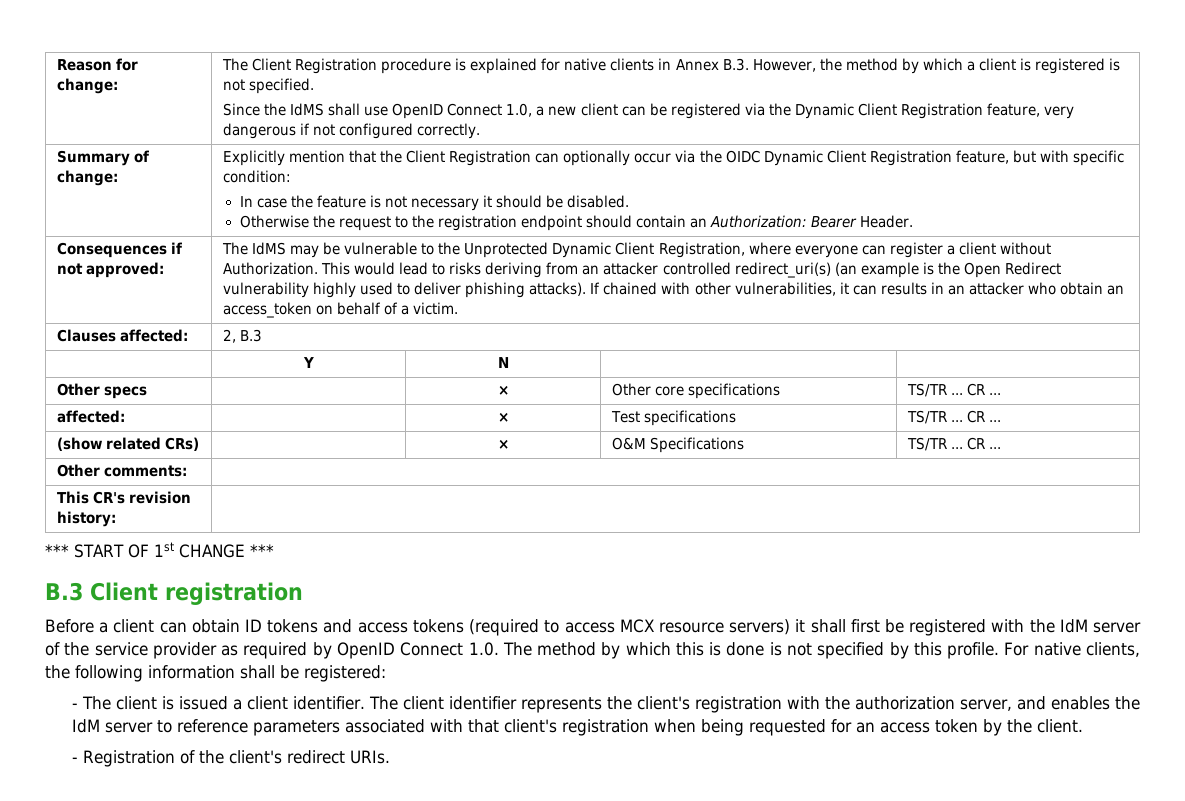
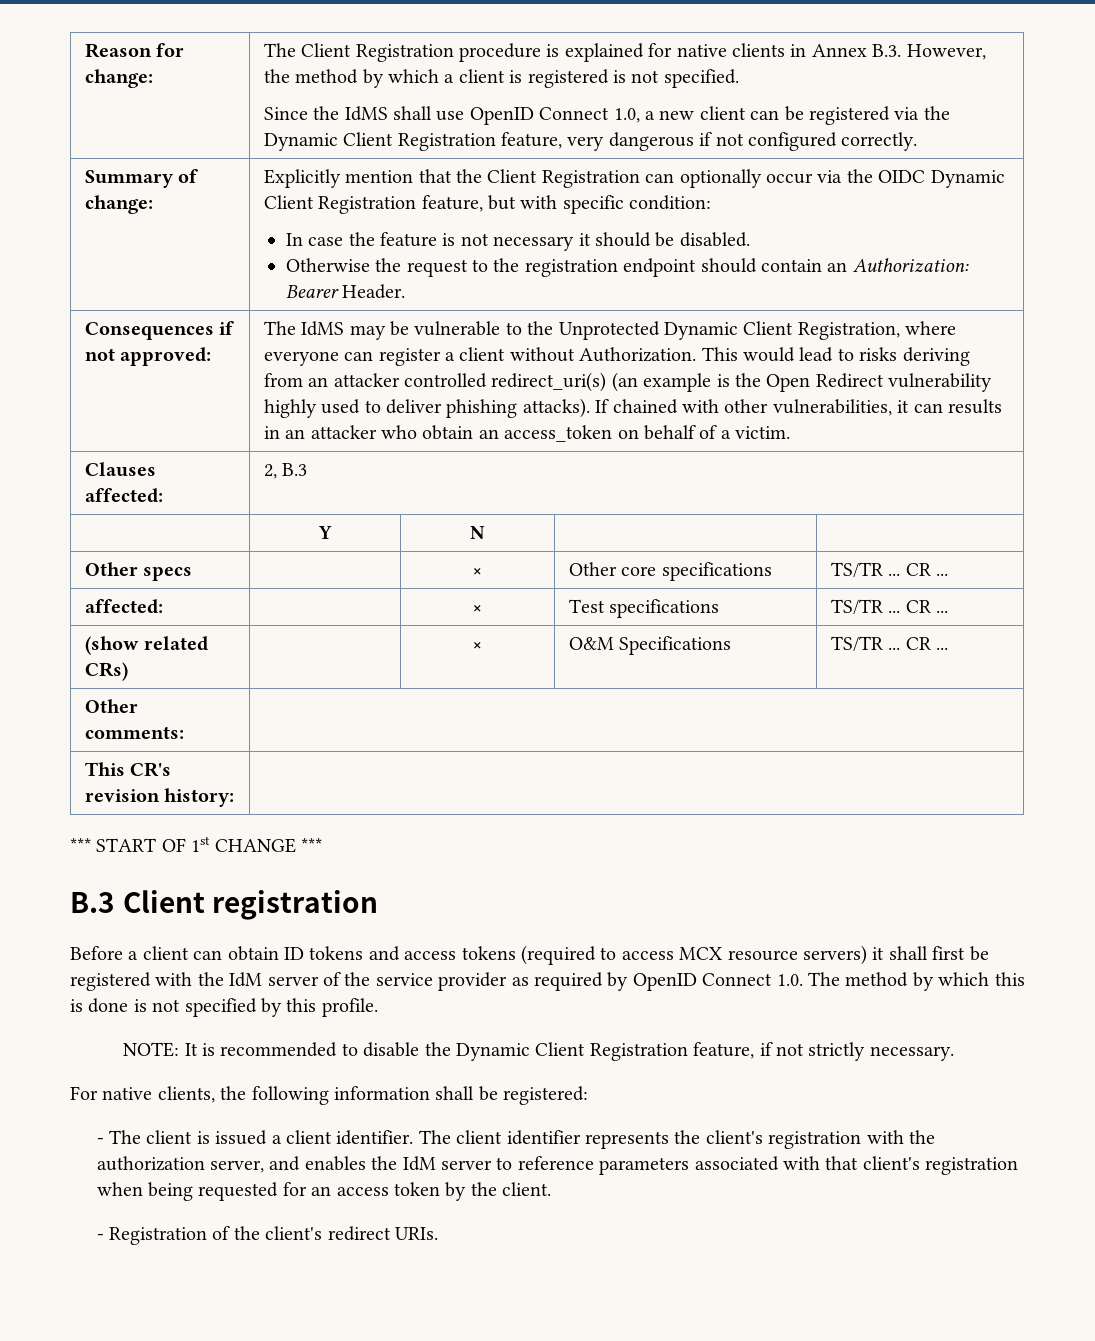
- Before a client can obtain ID tokens and access tokens (required to access MCX resource servers) it shall first be registered with the IdM server of the service provider as required by OpenID Connect 1.0. The method by which this is done is not specified by this profile. For native clients, the following information shall be registered:
+ Before a client can obtain ID tokens and access tokens (required to access MCX resource servers) it shall first be registered with the IdM server of the service provider as required by OpenID Connect 1.0. The method by which this is done is not specified by this profile.
+ NOTE: It is recommended to disable the Dynamic Client Registration feature, if not strictly necessary.
+ For native clients, the following information shall be registered:

